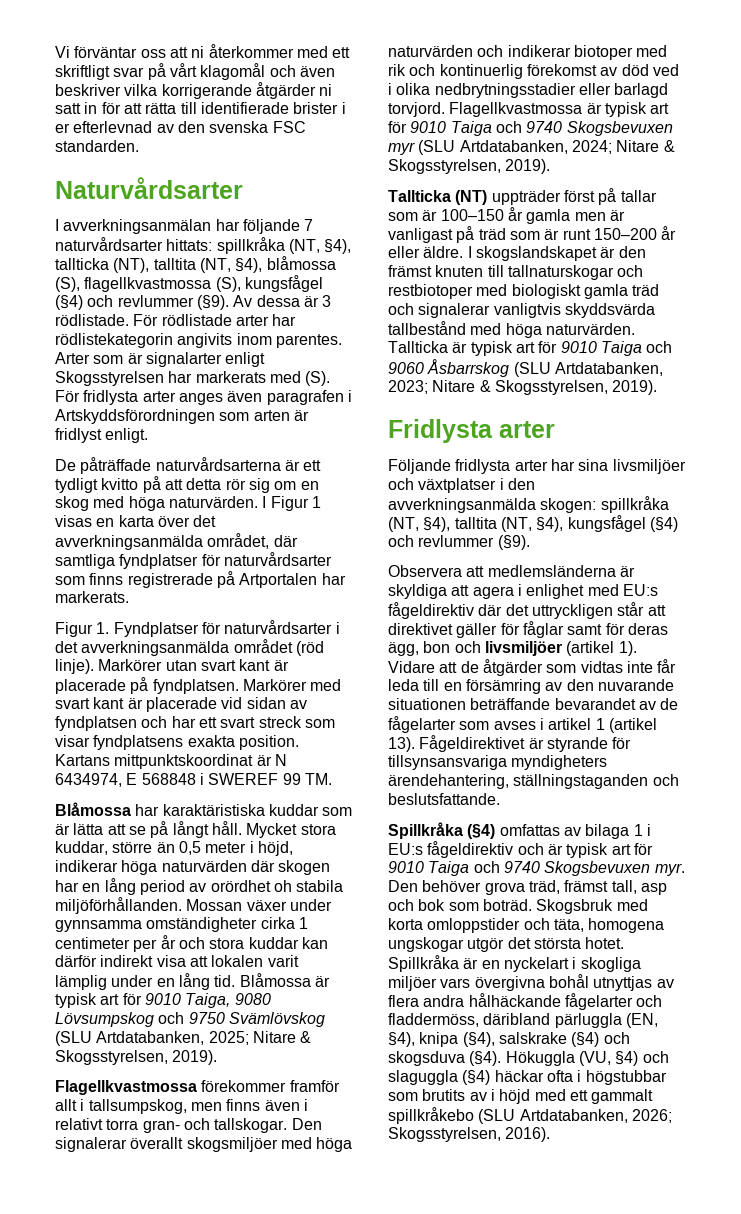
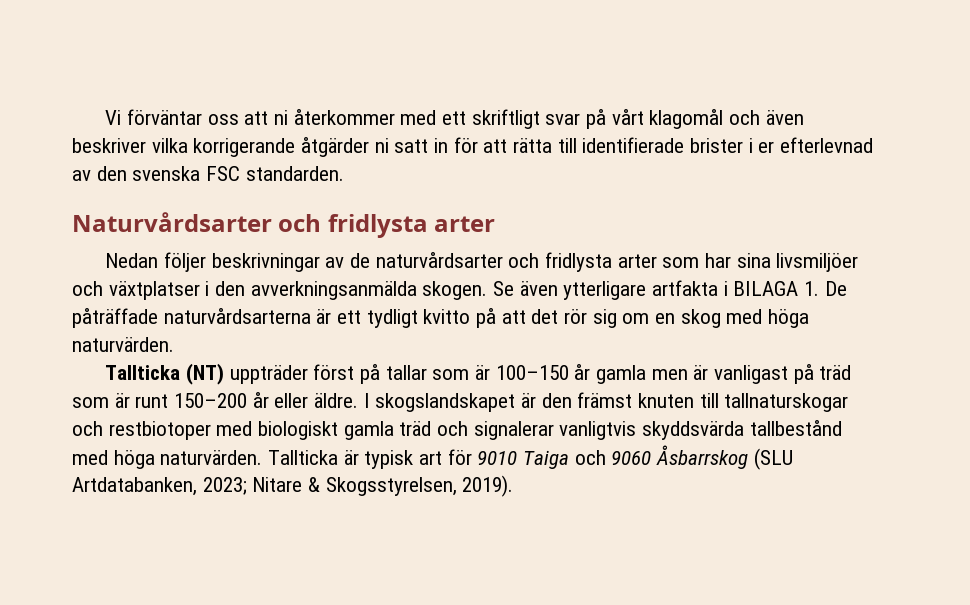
- Naturvårdsarter
- I avverkningsanmälan har följande 7 naturvårdsarter hittats: spillkråka (NT, §4), tallticka (NT), talltita (NT, §4), blåmossa (S), flagellkvastmossa (S), kungsfågel (§4) och revlummer (§9). Av dessa är 3 rödlistade. För rödlistade arter har rödlistekategorin angivits inom parentes. Arter som är signalarter enligt Skogsstyrelsen har markerats med (S). För fridlysta arter anges även paragrafen i Artskyddsförordningen som arten är fridlyst enligt.
- De påträffade naturvårdsarterna är ett tydligt kvitto på att detta rör sig om en skog med höga naturvärden. I Figur 1 visas en karta över det avverkningsanmälda området, där samtliga fyndplatser för naturvårdsarter som finns registrerade på Artportalen har markerats.
- Figur 1. Fyndplatser för naturvårdsarter i det avverkningsanmälda området (röd linje). Markörer utan svart kant är placerade på fyndplatsen. Markörer med svart kant är placerade vid sidan av fyndplatsen och har ett svart streck som visar fyndplatsens exakta position. Kartans mittpunktskoordinat är N 6434974, E 568848 i SWEREF 99 TM.
- Blåmossa har karaktäristiska kuddar som är lätta att se på långt håll. Mycket stora kuddar, större än 0,5 meter i höjd, indikerar höga naturvärden där skogen har en lång period av orördhet oh stabila miljöförhållanden. Mossan växer under gynnsamma omständigheter cirka 1 centimeter per år och stora kuddar kan därför indirekt visa att lokalen varit lämplig under en lång tid. Blåmossa är typisk art för 9010 Taiga, 9080 Lövsumpskog och 9750 Svämlövskog (SLU Artdatabanken, 2025; Nitare & Skogsstyrelsen, 2019).
- Flagellkvastmossa förekommer framför allt i tallsumpskog, men finns även i relativt torra gran- och tallskogar. Den signalerar överallt skogsmiljöer med höga naturvärden och indikerar biotoper med rik och kontinuerlig förekomst av död ved i olika nedbrytningsstadier eller barlagd torvjord. Flagellkvastmossa är typisk art för 9010 Taiga och 9740 Skogsbevuxen myr (SLU Artdatabanken, 2024; Nitare & Skogsstyrelsen, 2019).
+ Naturvårdsarter och fridlysta arter
+ Nedan följer beskrivningar av de naturvårdsarter och fridlysta arter som har sina livsmiljöer och växtplatser i den avverkningsanmälda skogen. Se även ytterligare artfakta i BILAGA 1. De påträffade naturvårdsarterna är ett tydligt kvitto på att det rör sig om en skog med höga naturvärden.
- Fridlysta arter
- Följande fridlysta arter har sina livsmiljöer och växtplatser i den avverkningsanmälda skogen: spillkråka (NT, §4), talltita (NT, §4), kungsfågel (§4) och revlummer (§9).
- Observera att medlemsländerna är skyldiga att agera i enlighet med EU:s fågeldirektiv där det uttryckligen står att direktivet gäller för fåglar samt för deras ägg, bon och livsmiljöer (artikel 1). Vidare att de åtgärder som vidtas inte får leda till en försämring av den nuvarande situationen beträffande bevarandet av de fågelarter som avses i artikel 1 (artikel 13). Fågeldirektivet är styrande för tillsynsansvariga myndigheters ärendehantering, ställningstaganden och beslutsfattande.
- Spillkråka (§4) omfattas av bilaga 1 i EU:s fågeldirektiv och är typisk art för 9010 Taiga och 9740 Skogsbevuxen myr. Den behöver grova träd, främst tall, asp och bok som boträd. Skogsbruk med korta omloppstider och täta, homogena ungskogar utgör det största hotet. Spillkråka är en nyckelart i skogliga miljöer vars övergivna bohål utnyttjas av flera andra hålhäckande fågelarter och fladdermöss, däribland pärluggla (EN, §4), knipa (§4), salskrake (§4) och skogsduva (§4). Hökuggla (VU, §4) och slaguggla (§4) häckar ofta i högstubbar som brutits av i höjd med ett gammalt spillkråkebo (SLU Artdatabanken, 2026; Skogsstyrelsen, 2016).

